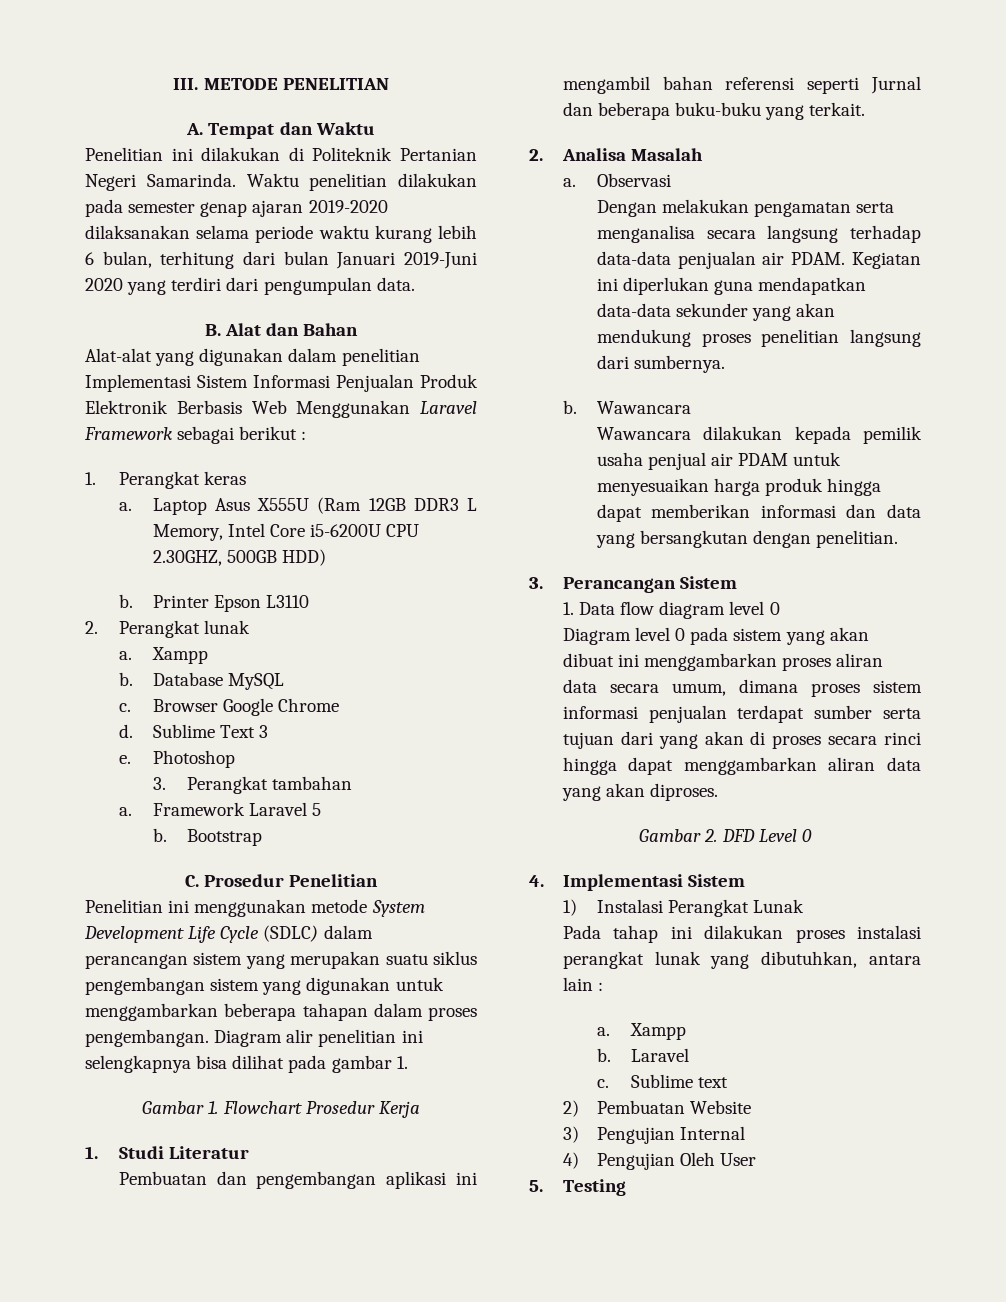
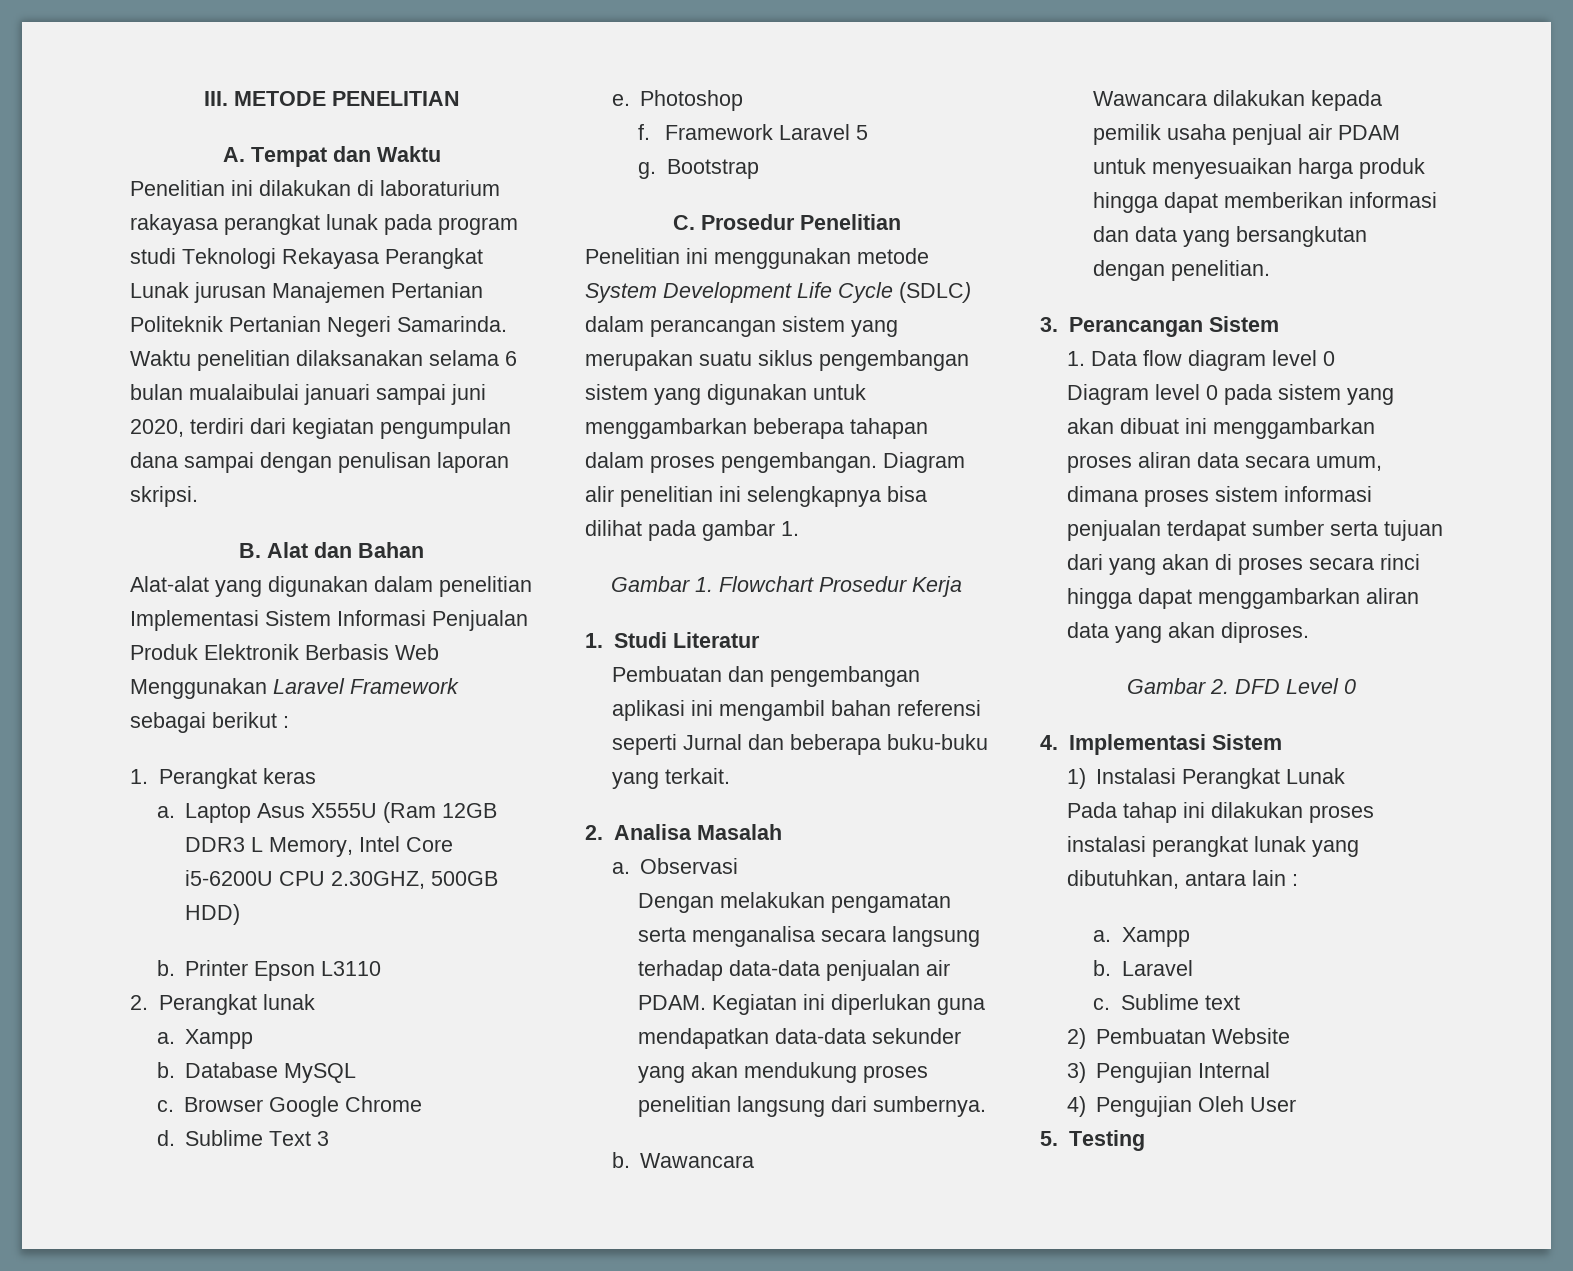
- Penelitian ini dilakukan di Politeknik Pertanian Negeri Samarinda.
+ Penelitian ini dilakukan di laboraturium rakayasa perangkat lunak pada program studi Teknologi Rekayasa Perangkat Lunak jurusan Manajemen Pertanian Politeknik Pertanian Negeri Samarinda.
- Waktu penelitian dilakukan pada semester genap ajaran 2019-2020 dilaksanakan selama periode waktu kurang lebih 6 bulan, terhitung dari bulan Januari 2019-Juni 2020 yang terdiri dari pengumpulan data.
+ Waktu penelitian dilaksanakan selama 6 bulan mualaibulai januari sampai juni 2020, terdiri dari kegiatan pengumpulan dana sampai dengan penulisan laporan skripsi.
- 3. Perangkat tambahan
- a.
+ f.
  Framework Laravel 5
- b.
+ g.

